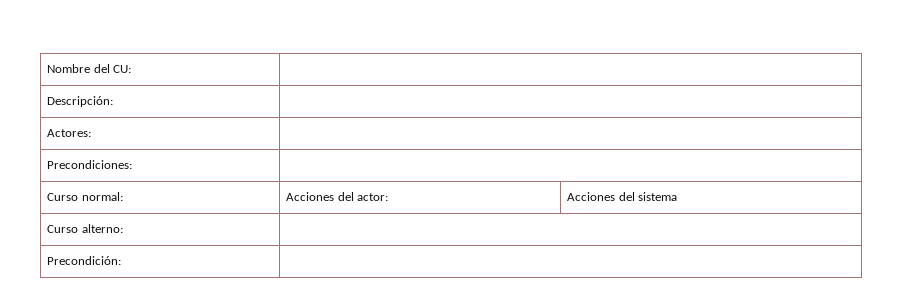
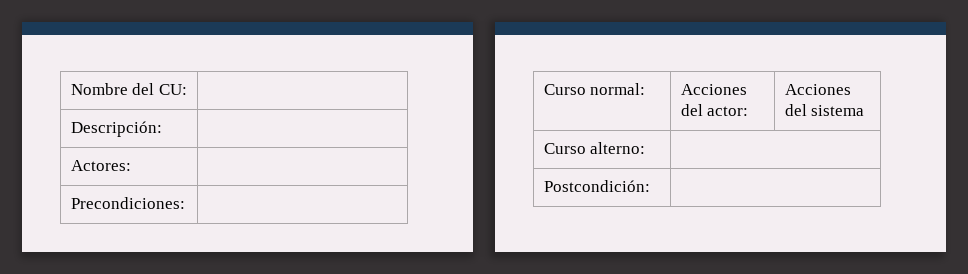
- Precondición: |
+ Postcondición: |

